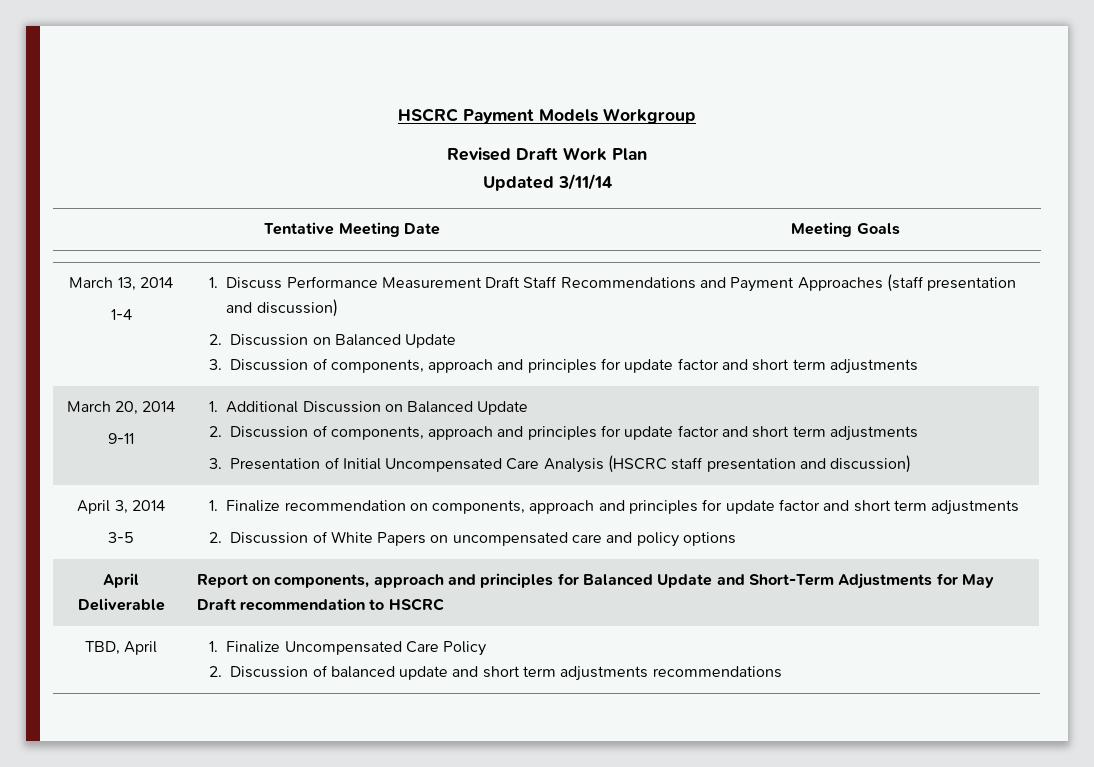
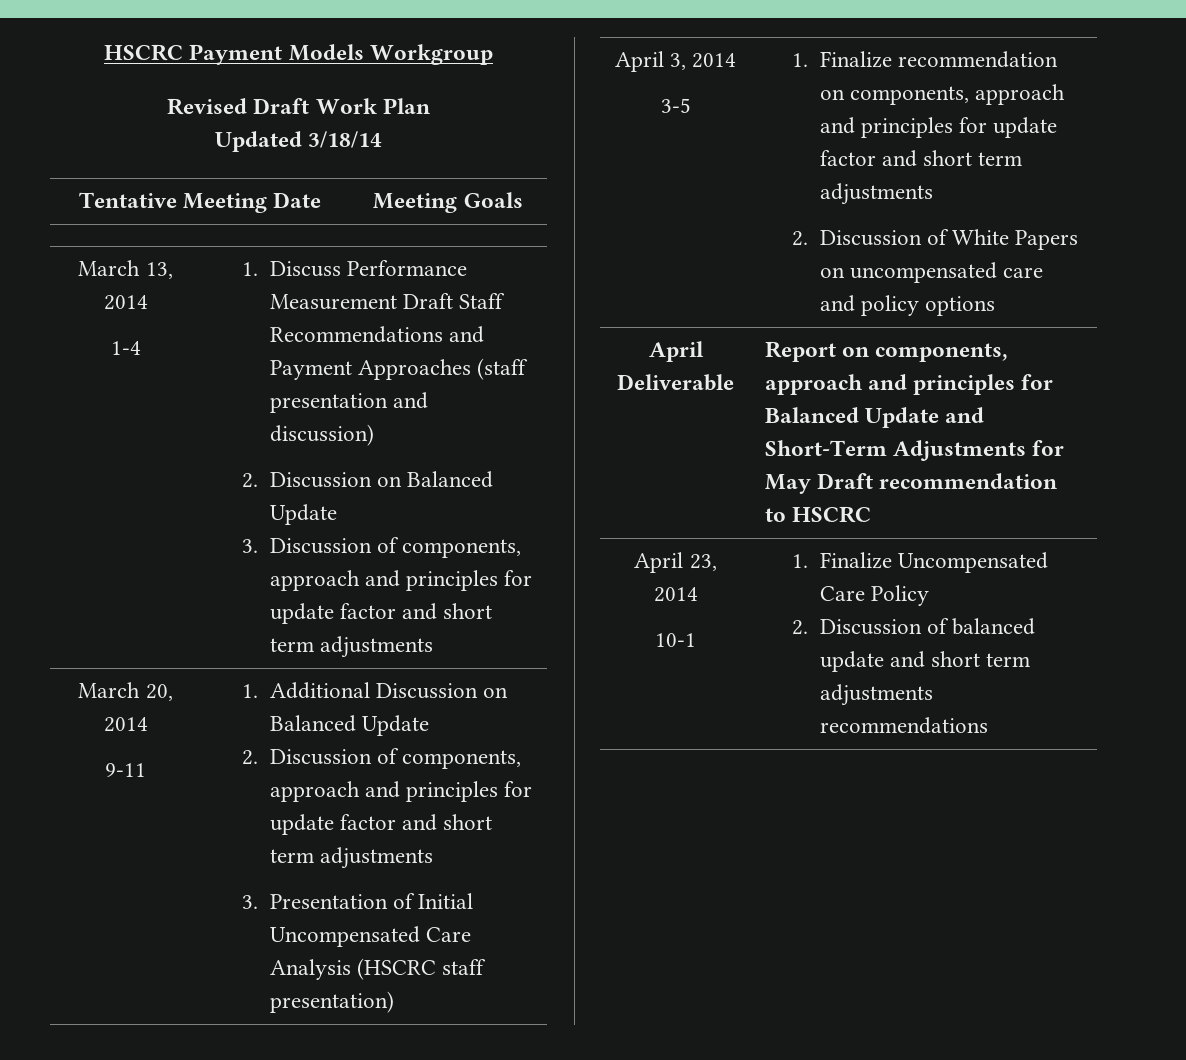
- Updated 3/11/14
+ Updated 3/18/14
  March 20, 2014
  9-11 | 1. Additional Discussion on Balanced Update
  2. Discussion of components, approach and principles for update factor and short term adjustments
- 3. Presentation of Initial Uncompensated Care Analysis (HSCRC staff presentation and discussion)
+ 3. Presentation of Initial Uncompensated Care Analysis (HSCRC staff presentation)
- TBD, April | 1. Finalize Uncompensated Care Policy
+ April 23, 2014
+ 10-1 | 1. Finalize Uncompensated Care Policy

